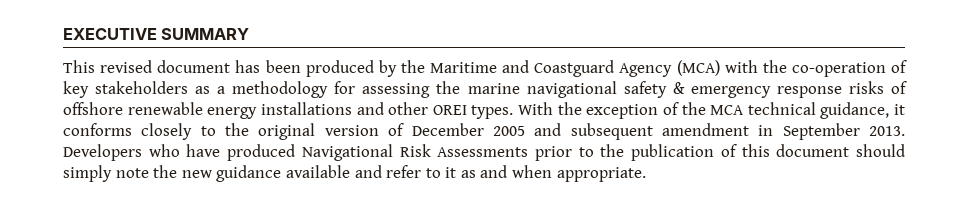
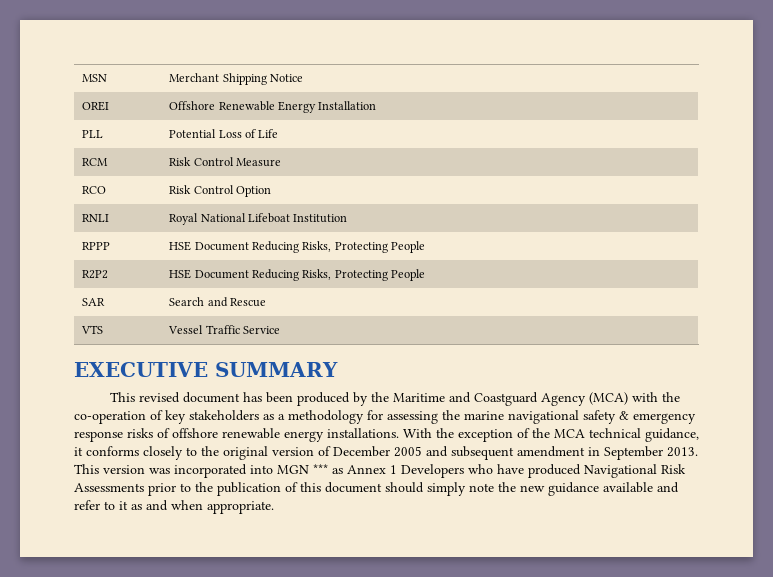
+ MSN | Merchant Shipping Notice
+ OREI | Offshore Renewable Energy Installation
+ PLL | Potential Loss of Life
+ RCM | Risk Control Measure
+ RCO | Risk Control Option
+ RNLI | Royal National Lifeboat Institution
+ RPPP | HSE Document Reducing Risks, Protecting People
+ R2P2 | HSE Document Reducing Risks, Protecting People
+ SAR | Search and Rescue
+ VTS | Vessel Traffic Service
- This revised document has been produced by the Maritime and Coastguard Agency (MCA) with the co-operation of key stakeholders as a methodology for assessing the marine navigational safety & emergency response risks of offshore renewable energy installations and other OREI types.
+ This revised document has been produced by the Maritime and Coastguard Agency (MCA) with the co-operation of key stakeholders as a methodology for assessing the marine navigational safety & emergency response risks of offshore renewable energy installations.
- Developers who have produced Navigational Risk Assessments prior to the publication of this document should simply note the new guidance available and refer to it as and when appropriate.
+ This version was incorporated into MGN *** as Annex 1 Developers who have produced Navigational Risk Assessments prior to the publication of this document should simply note the new guidance available and refer to it as and when appropriate.

